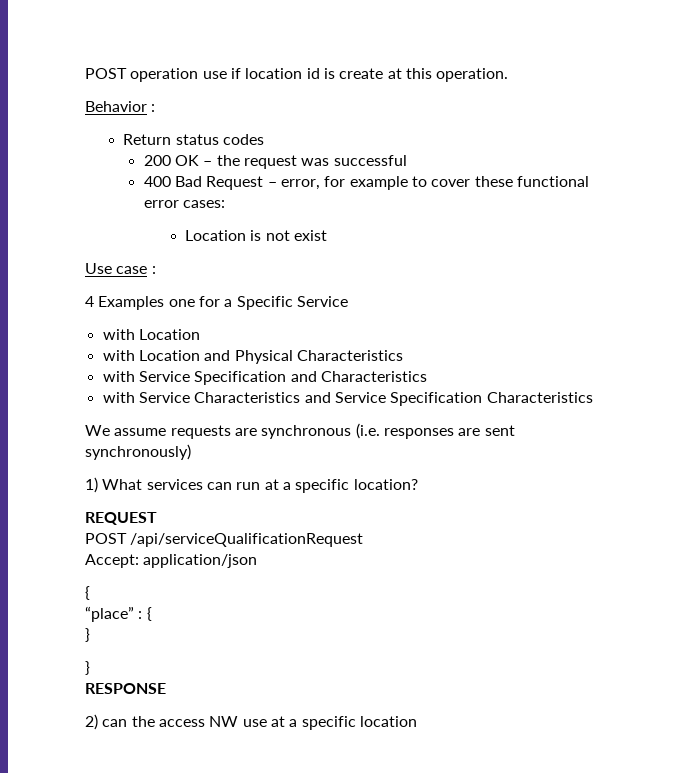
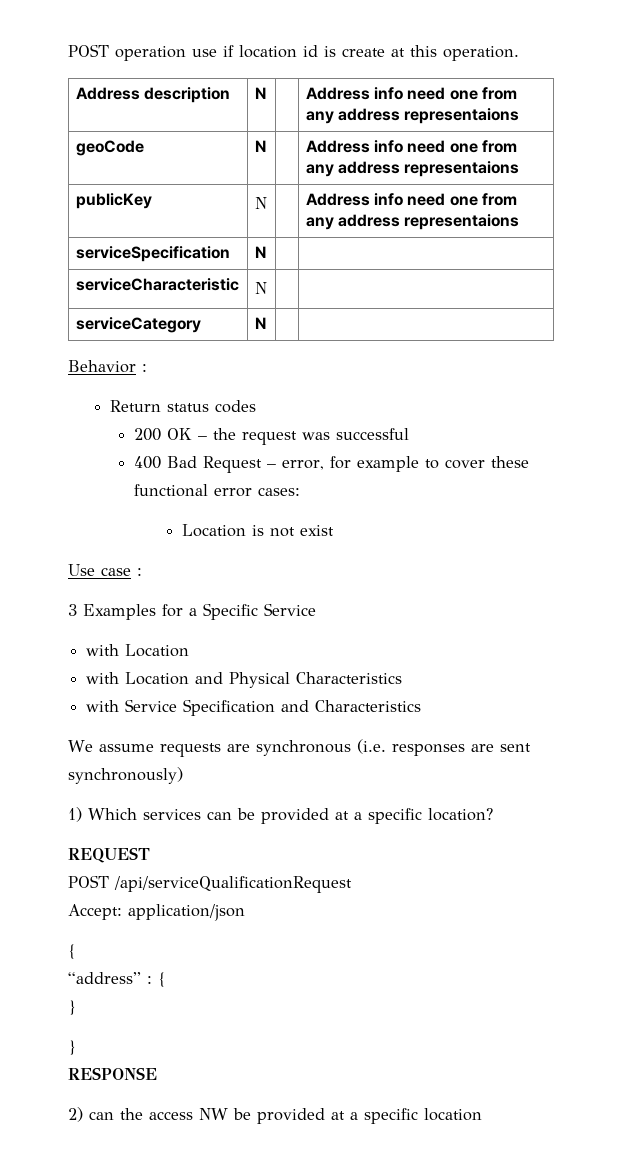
+ Address description | N | | Address info need one from any address representaions
+ geoCode | N | | Address info need one from any address representaions
+ publicKey | N | | Address info need one from any address representaions
+ serviceSpecification | N | |
+ serviceCharacteristic | N | |
+ serviceCategory | N | |
- 4 Examples one for a Specific Service
+ 3 Examples for a Specific Service
- with Service Characteristics and Service Specification Characteristics
- 1) What services can run at a specific location?
+ 1) Which services can be provided at a specific location?
- “place” : {
+ “address” : {
- 2) can the access NW use at a specific location
+ 2) can the access NW be provided at a specific location

